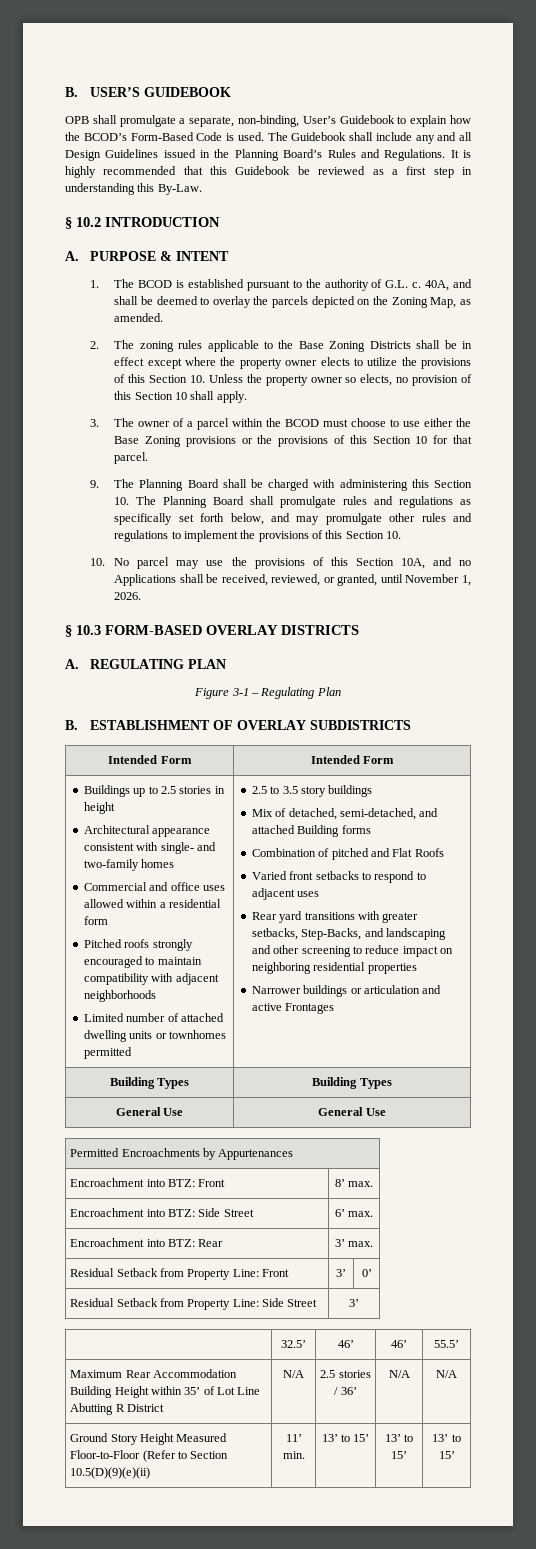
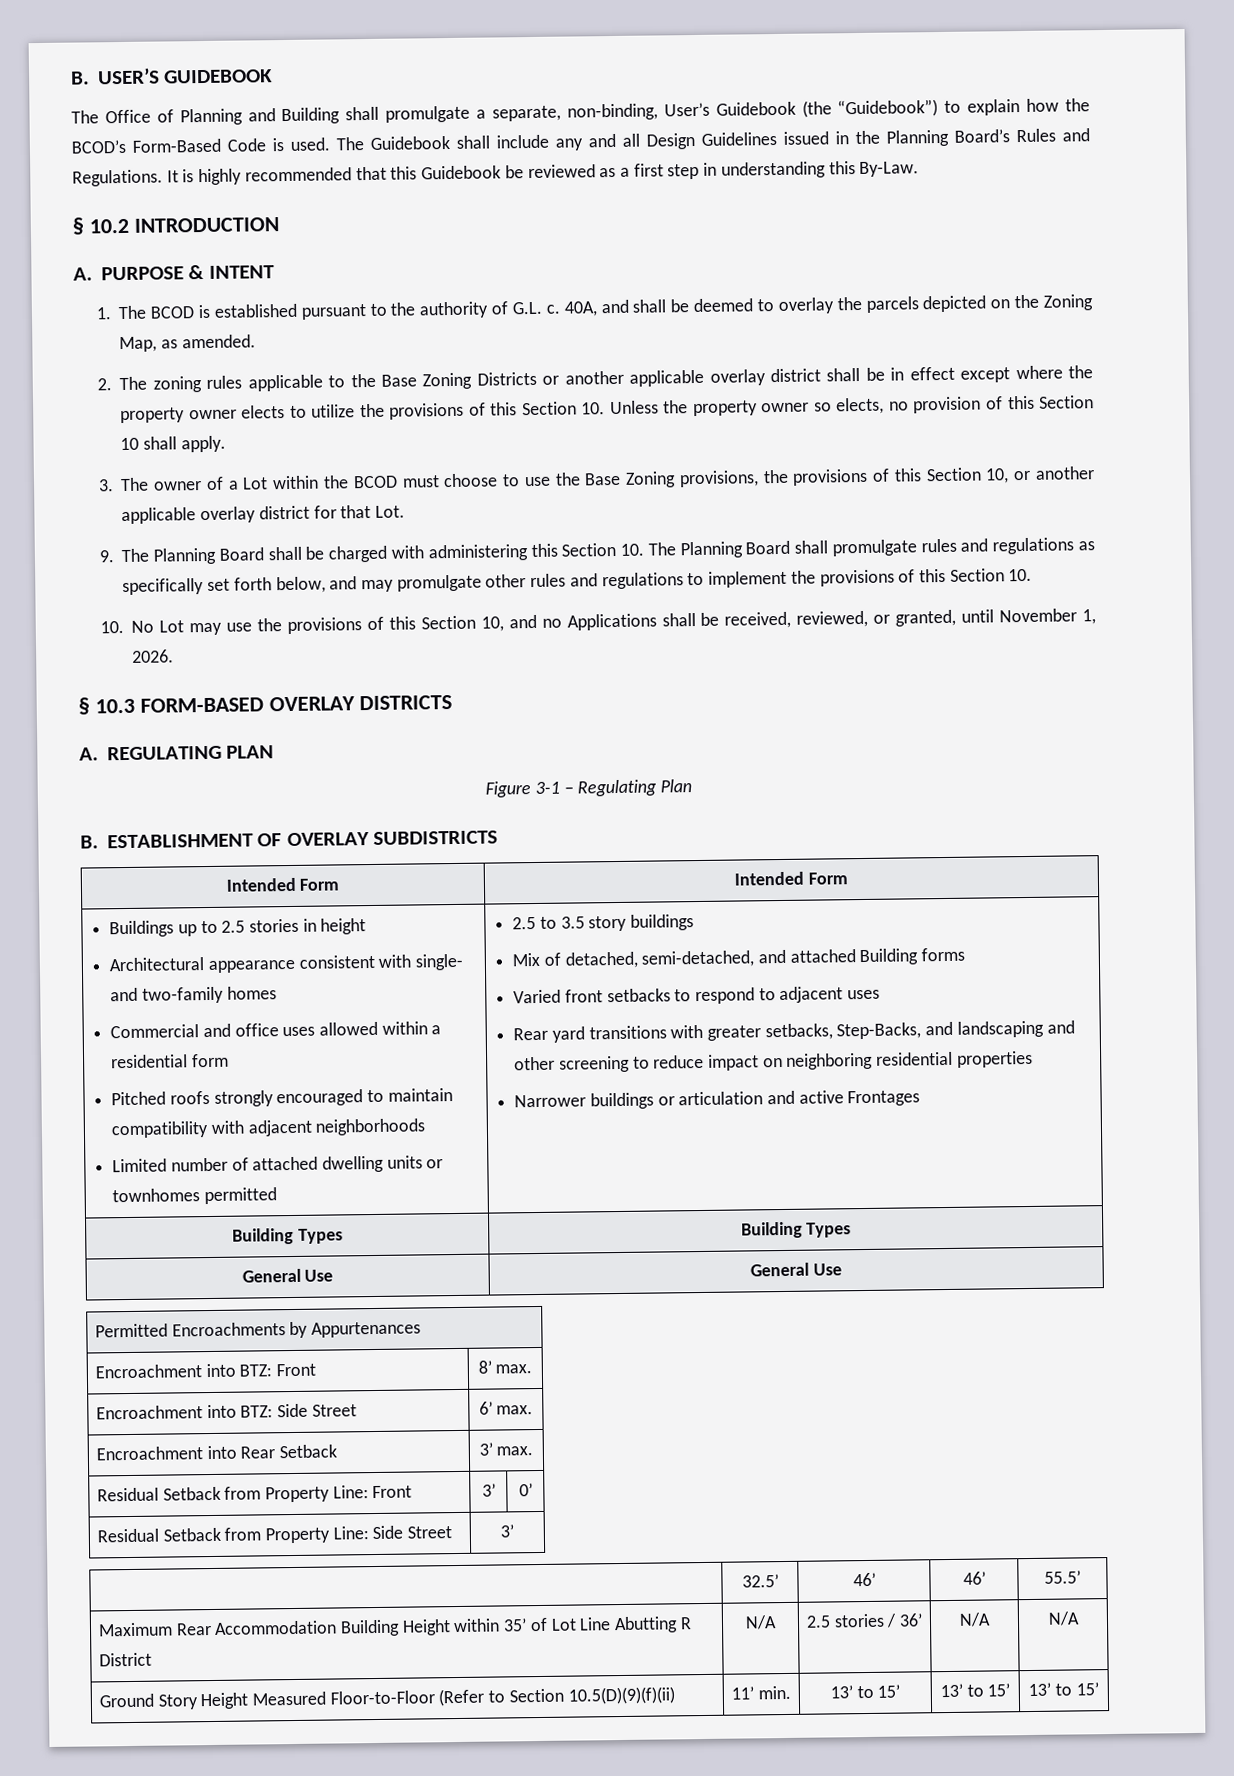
- OPB shall promulgate a separate, non-binding, User’s Guidebook to explain how the BCOD’s Form-Based Code is used.
+ The Office of Planning and Building shall promulgate a separate, non-binding, User’s Guidebook (the “Guidebook”) to explain how the BCOD’s Form-Based Code is used.
- 2. The zoning rules applicable to the Base Zoning Districts shall be in effect except where the property owner elects to utilize the provisions of this Section 10. Unless the property owner so elects, no provision of this Section 10 shall apply.
+ 2. The zoning rules applicable to the Base Zoning Districts or another applicable overlay district shall be in effect except where the property owner elects to utilize the provisions of this Section 10. Unless the property owner so elects, no provision of this Section 10 shall apply.
- 3. The owner of a parcel within the BCOD must choose to use either the Base Zoning provisions or the provisions of this Section 10 for that parcel.
+ 3. The owner of a Lot within the BCOD must choose to use the Base Zoning provisions, the provisions of this Section 10, or another applicable overlay district for that Lot.
- 10. No parcel may use the provisions of this Section 10A, and no Applications shall be received, reviewed, or granted, until November 1, 2026.
+ 10. No Lot may use the provisions of this Section 10, and no Applications shall be received, reviewed, or granted, until November 1, 2026.
- Combination of pitched and Flat Roofs
- Encroachment into BTZ: Rear | 3’ max.
+ Encroachment into Rear Setback | 3’ max.
- Ground Story Height Measured Floor-to-Floor (Refer to Section 10.5(D)(9)(e)(ii) | 11’ min. | 13’ to 15’ | 13’ to 15’ | 13’ to 15’
+ Ground Story Height Measured Floor-to-Floor (Refer to Section 10.5(D)(9)(f)(ii) | 11’ min. | 13’ to 15’ | 13’ to 15’ | 13’ to 15’

